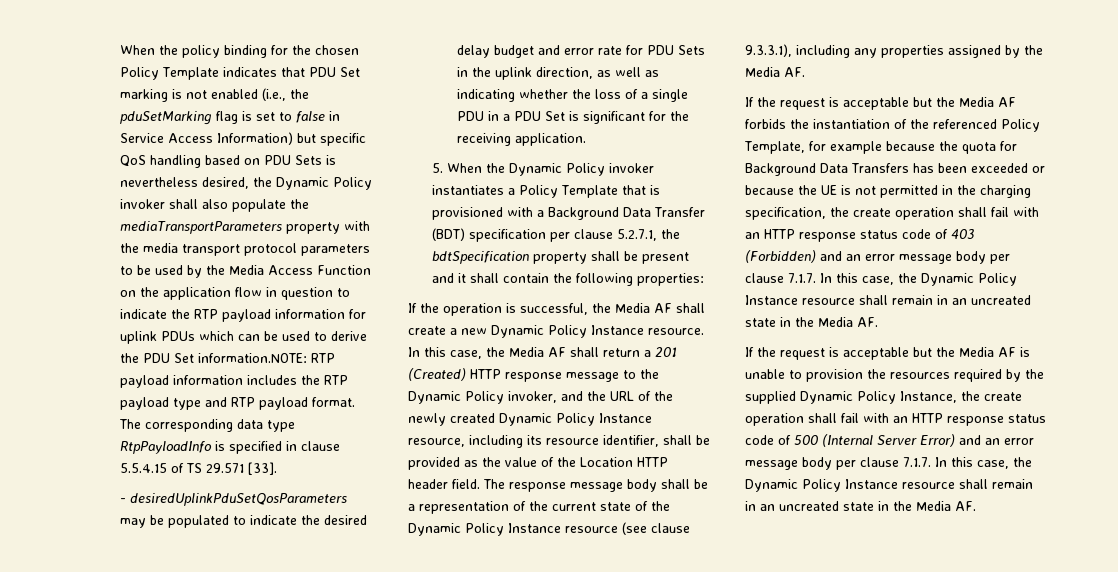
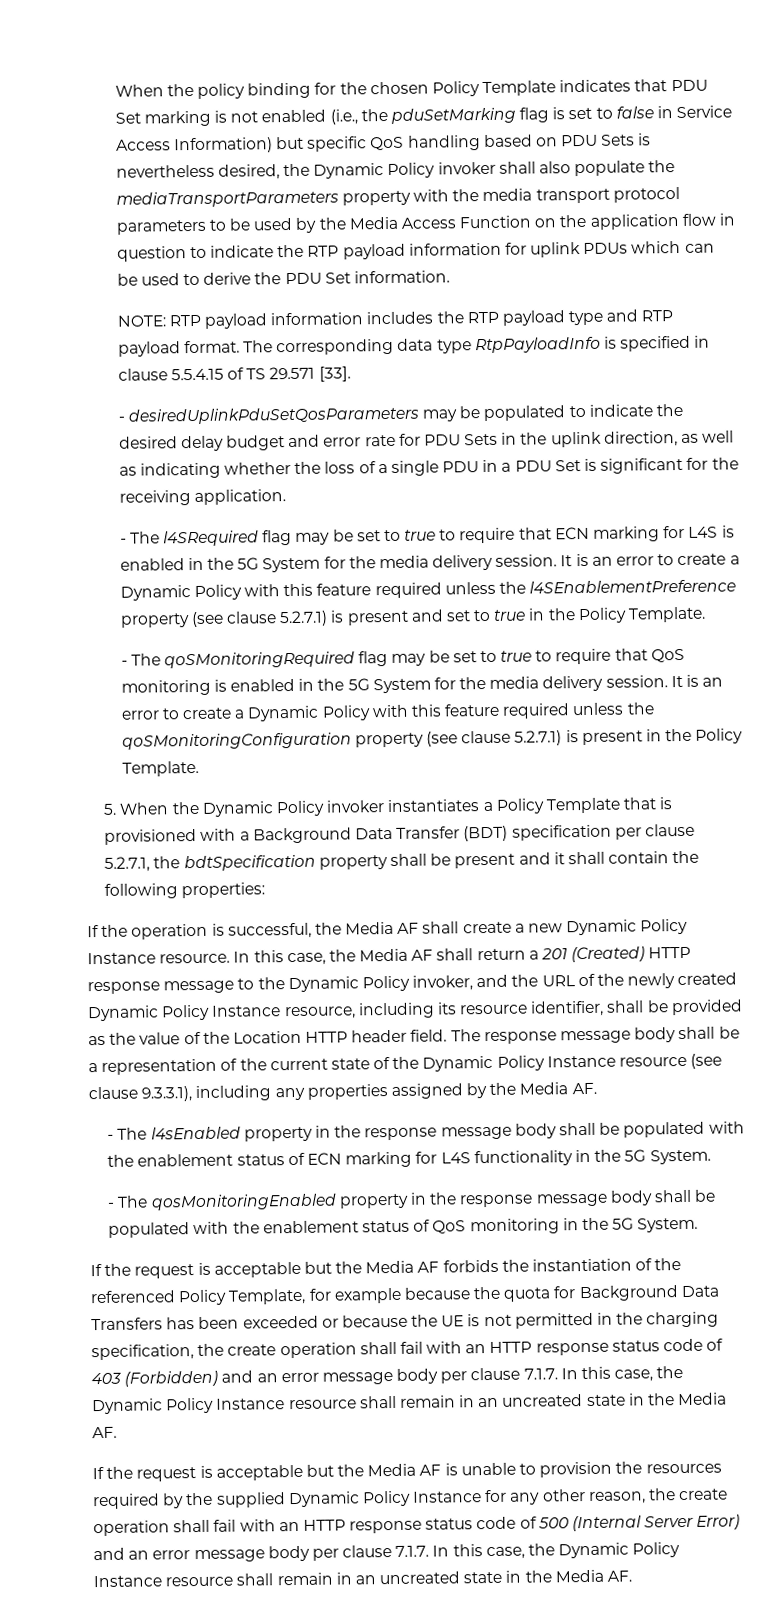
- When the policy binding for the chosen Policy Template indicates that PDU Set marking is not enabled (i.e., the pduSetMarking flag is set to false in Service Access Information) but specific QoS handling based on PDU Sets is nevertheless desired, the Dynamic Policy invoker shall also populate the mediaTransportParameters property with the media transport protocol parameters to be used by the Media Access Function on the application flow in question to indicate the RTP payload information for uplink PDUs which can be used to derive the PDU Set information.NOTE:
+ When the policy binding for the chosen Policy Template indicates that PDU Set marking is not enabled (i.e., the pduSetMarking flag is set to false in Service Access Information) but specific QoS handling based on PDU Sets is nevertheless desired, the Dynamic Policy invoker shall also populate the mediaTransportParameters property with the media transport protocol parameters to be used by the Media Access Function on the application flow in question to indicate the RTP payload information for uplink PDUs which can be used to derive the PDU Set information.
+ NOTE:
+ - The l4SRequired flag may be set to true to require that ECN marking for L4S is enabled in the 5G System for the media delivery session. It is an error to create a Dynamic Policy with this feature required unless the l4SEnablementPreference property (see clause 5.2.7.1) is present and set to true in the Policy Template.
+ - The qoSMonitoringRequired flag may be set to true to require that QoS monitoring is enabled in the 5G System for the media delivery session. It is an error to create a Dynamic Policy with this feature required unless the qoSMonitoringConfiguration property (see clause 5.2.7.1) is present in the Policy Template.
+ - The l4sEnabled property in the response message body shall be populated with the enablement status of ECN marking for L4S functionality in the 5G System.
+ - The qosMonitoringEnabled property in the response message body shall be populated with the enablement status of QoS monitoring in the 5G System.
- If the request is acceptable but the Media AF is unable to provision the resources required by the supplied Dynamic Policy Instance, the create operation shall fail with an HTTP response status code of 500 (Internal Server Error) and an error message body per clause 7.1.7. In this case, the Dynamic Policy Instance resource shall remain in an uncreated state in the Media AF.
+ If the request is acceptable but the Media AF is unable to provision the resources required by the supplied Dynamic Policy Instance for any other reason, the create operation shall fail with an HTTP response status code of 500 (Internal Server Error) and an error message body per clause 7.1.7. In this case, the Dynamic Policy Instance resource shall remain in an uncreated state in the Media AF.

